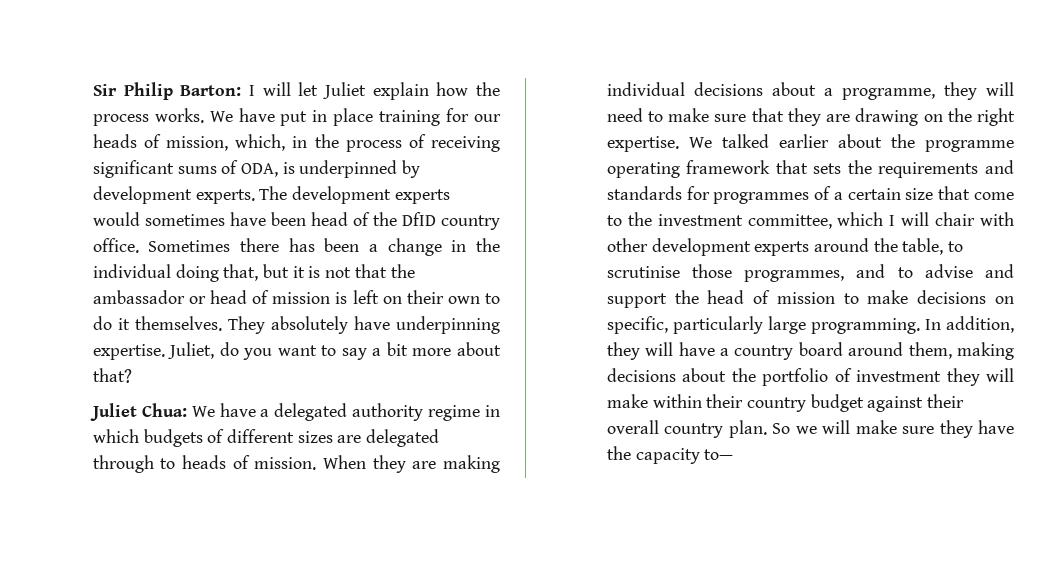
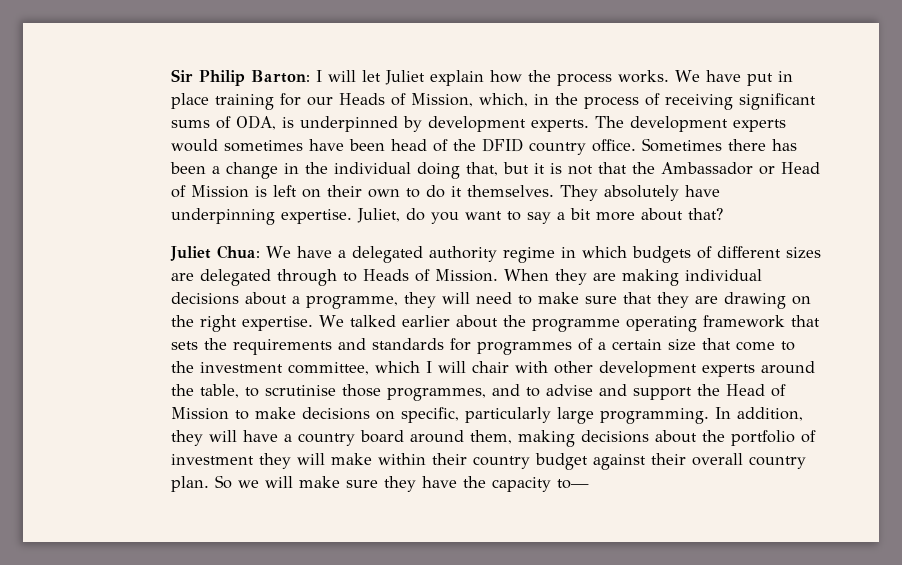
- We have put in place training for our heads of mission, which, in the process of receiving significant sums of ODA, is underpinned by development experts.
+ We have put in place training for our Heads of Mission, which, in the process of receiving significant sums of ODA, is underpinned by development experts.
- The development experts would sometimes have been head of the DfID country office.
+ The development experts would sometimes have been head of the DFID country office.
- Sometimes there has been a change in the individual doing that, but it is not that the ambassador or head of mission is left on their own to do it themselves.
+ Sometimes there has been a change in the individual doing that, but it is not that the Ambassador or Head of Mission is left on their own to do it themselves.
- Juliet Chua: We have a delegated authority regime in which budgets of different sizes are delegated through to heads of mission.
+ Juliet Chua: We have a delegated authority regime in which budgets of different sizes are delegated through to Heads of Mission.
- We talked earlier about the programme operating framework that sets the requirements and standards for programmes of a certain size that come to the investment committee, which I will chair with other development experts around the table, to scrutinise those programmes, and to advise and support the head of mission to make decisions on specific, particularly large programming.
+ We talked earlier about the programme operating framework that sets the requirements and standards for programmes of a certain size that come to the investment committee, which I will chair with other development experts around the table, to scrutinise those programmes, and to advise and support the Head of Mission to make decisions on specific, particularly large programming.

